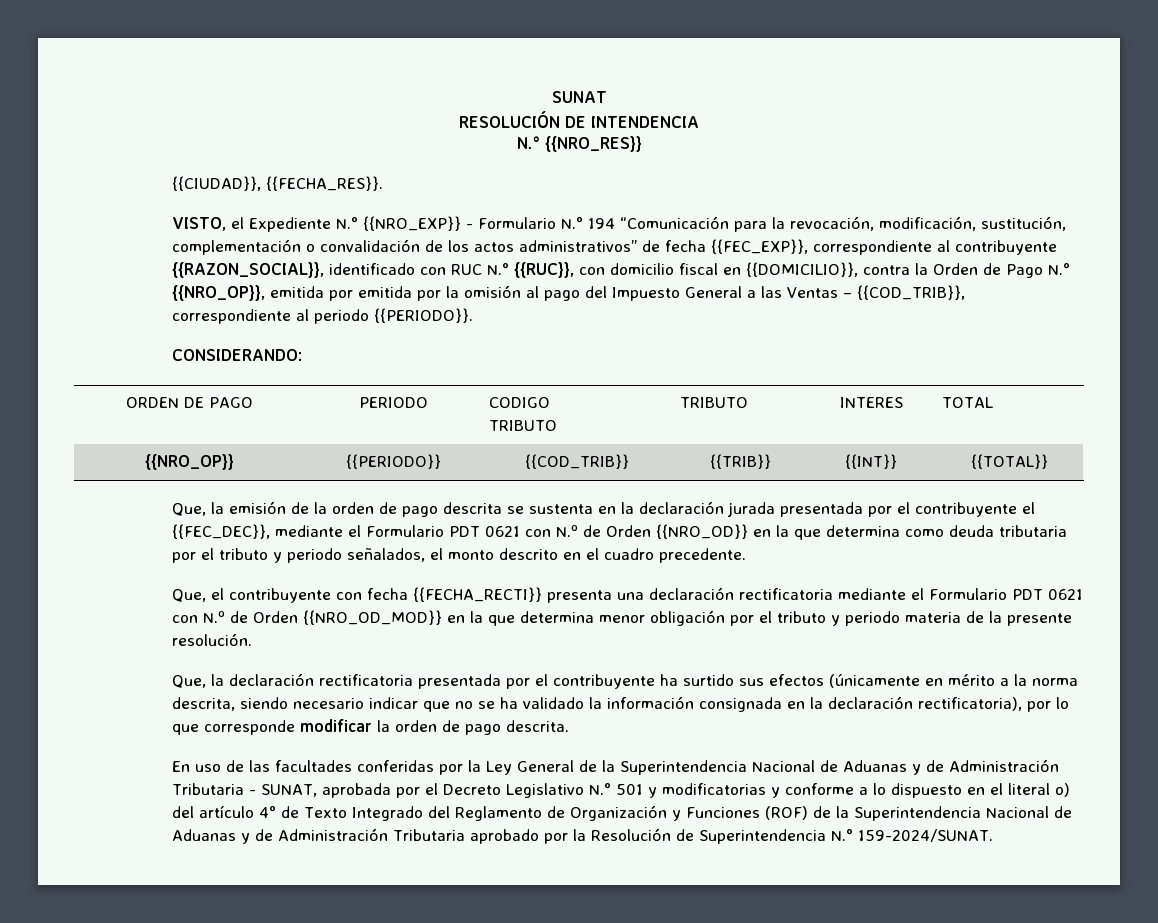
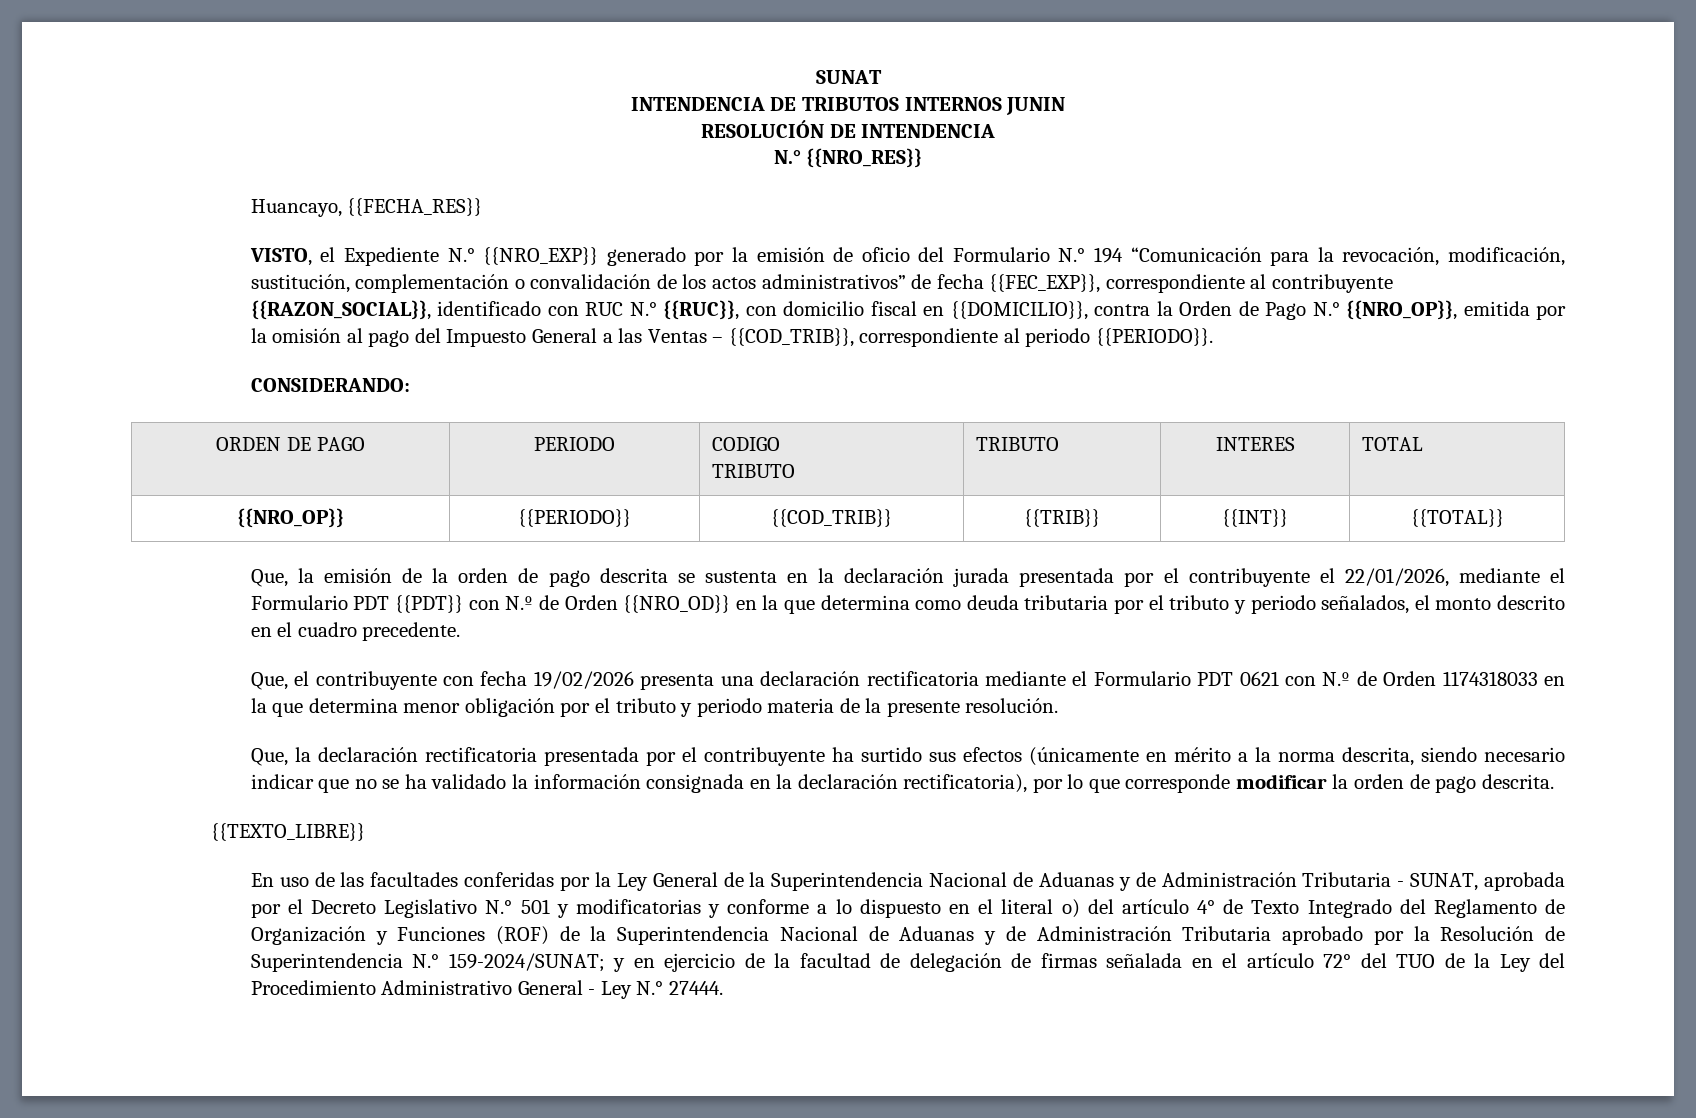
+ INTENDENCIA DE TRIBUTOS INTERNOS JUNIN
- {{CIUDAD}}, {{FECHA_RES}}.
+ Huancayo, {{FECHA_RES}}
- VISTO, el Expediente N.° {{NRO_EXP}} - Formulario N.° 194 “Comunicación para la revocación, modificación, sustitución, complementación o convalidación de los actos administrativos” de fecha {{FEC_EXP}}, correspondiente al contribuyente {{RAZON_SOCIAL}}, identificado con RUC N.° {{RUC}}, con domicilio fiscal en {{DOMICILIO}}, contra la Orden de Pago N.° {{NRO_OP}}, emitida por emitida por la omisión al pago del Impuesto General a las Ventas – {{COD_TRIB}}, correspondiente al periodo {{PERIODO}}.
+ VISTO, el Expediente N.° {{NRO_EXP}} generado por la emisión de oficio del Formulario N.° 194 “Comunicación para la revocación, modificación, sustitución, complementación o convalidación de los actos administrativos” de fecha {{FEC_EXP}}, correspondiente al contribuyente {{RAZON_SOCIAL}}, identificado con RUC N.° {{RUC}}, con domicilio fiscal en {{DOMICILIO}}, contra la Orden de Pago N.° {{NRO_OP}}, emitida por la omisión al pago del Impuesto General a las Ventas – {{COD_TRIB}}, correspondiente al periodo {{PERIODO}}.
- Que, la emisión de la orden de pago descrita se sustenta en la declaración jurada presentada por el contribuyente el {{FEC_DEC}}, mediante el Formulario PDT 0621 con N.º de Orden {{NRO_OD}} en la que determina como deuda tributaria por el tributo y periodo señalados, el monto descrito en el cuadro precedente.
+ Que, la emisión de la orden de pago descrita se sustenta en la declaración jurada presentada por el contribuyente el 22/01/2026, mediante el Formulario PDT {{PDT}} con N.º de Orden {{NRO_OD}} en la que determina como deuda tributaria por el tributo y periodo señalados, el monto descrito en el cuadro precedente.
- Que, el contribuyente con fecha {{FECHA_RECTI}} presenta una declaración rectificatoria mediante el Formulario PDT 0621 con N.º de Orden {{NRO_OD_MOD}} en la que determina menor obligación por el tributo y periodo materia de la presente resolución.
+ Que, el contribuyente con fecha 19/02/2026 presenta una declaración rectificatoria mediante el Formulario PDT 0621 con N.º de Orden 1174318033 en la que determina menor obligación por el tributo y periodo materia de la presente resolución.
+ {{TEXTO_LIBRE}}
- En uso de las facultades conferidas por la Ley General de la Superintendencia Nacional de Aduanas y de Administración Tributaria - SUNAT, aprobada por el Decreto Legislativo N.° 501 y modificatorias y conforme a lo dispuesto en el literal o) del artículo 4° de Texto Integrado del Reglamento de Organización y Funciones (ROF) de la Superintendencia Nacional de Aduanas y de Administración Tributaria aprobado por la Resolución de Superintendencia N.° 159-2024/SUNAT.
+ En uso de las facultades conferidas por la Ley General de la Superintendencia Nacional de Aduanas y de Administración Tributaria - SUNAT, aprobada por el Decreto Legislativo N.° 501 y modificatorias y conforme a lo dispuesto en el literal o) del artículo 4° de Texto Integrado del Reglamento de Organización y Funciones (ROF) de la Superintendencia Nacional de Aduanas y de Administración Tributaria aprobado por la Resolución de Superintendencia N.° 159-2024/SUNAT; y en ejercicio de la facultad de delegación de firmas señalada en el artículo 72° del TUO de la Ley del Procedimiento Administrativo General - Ley N.° 27444.

